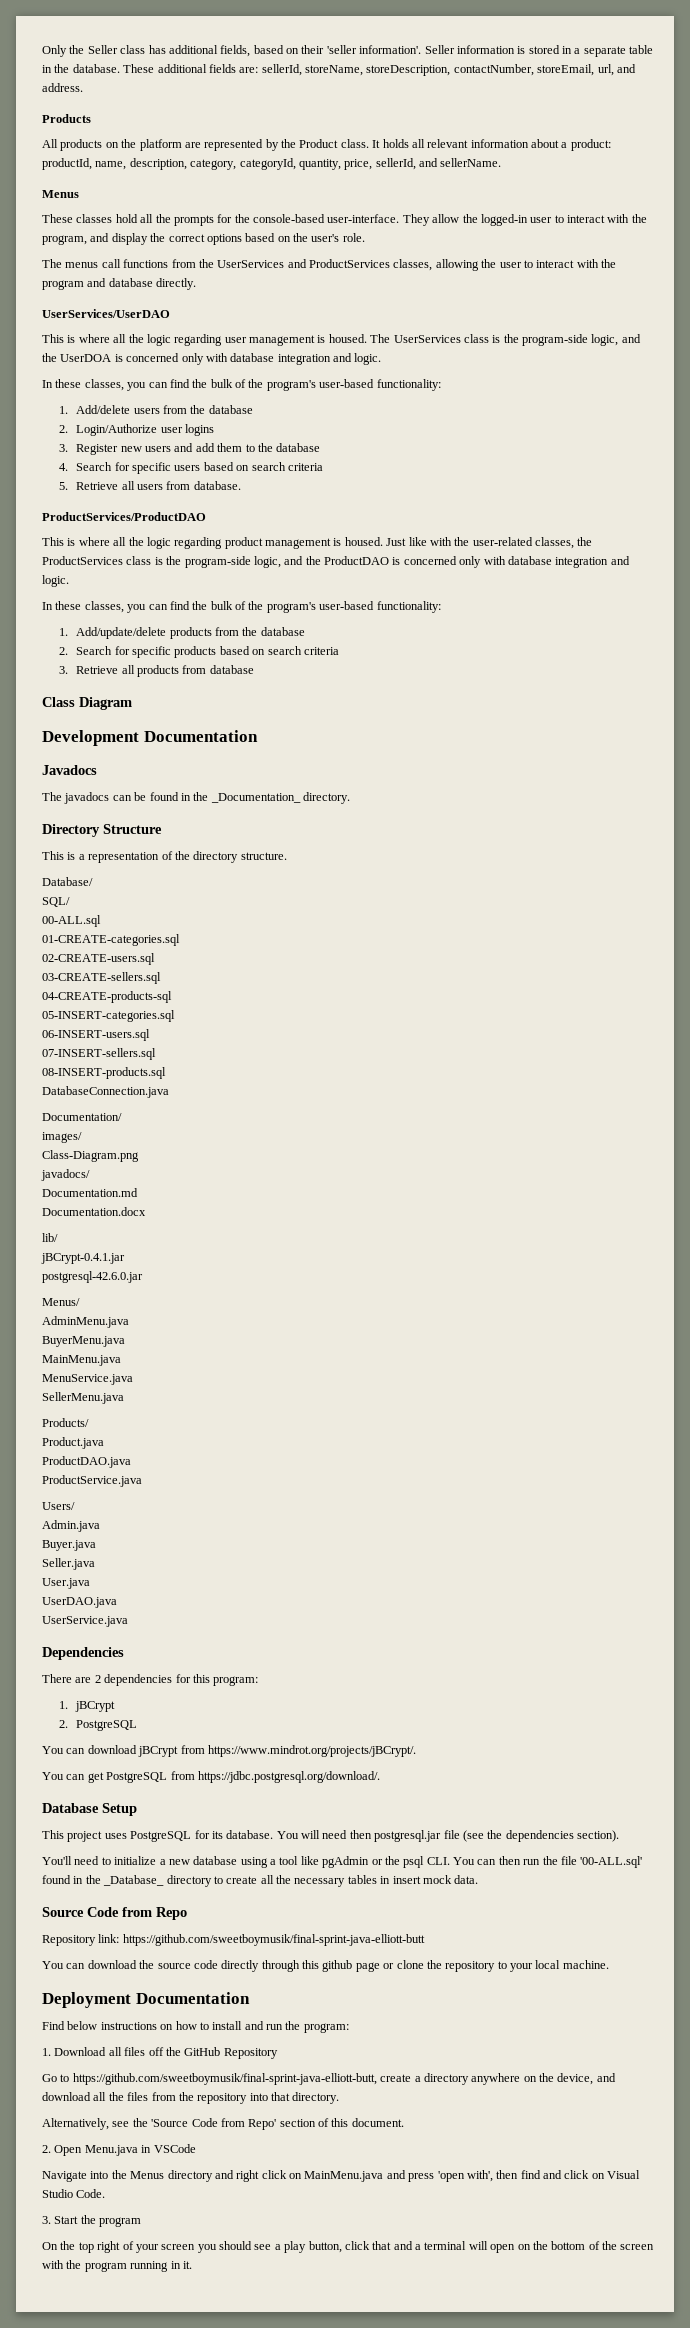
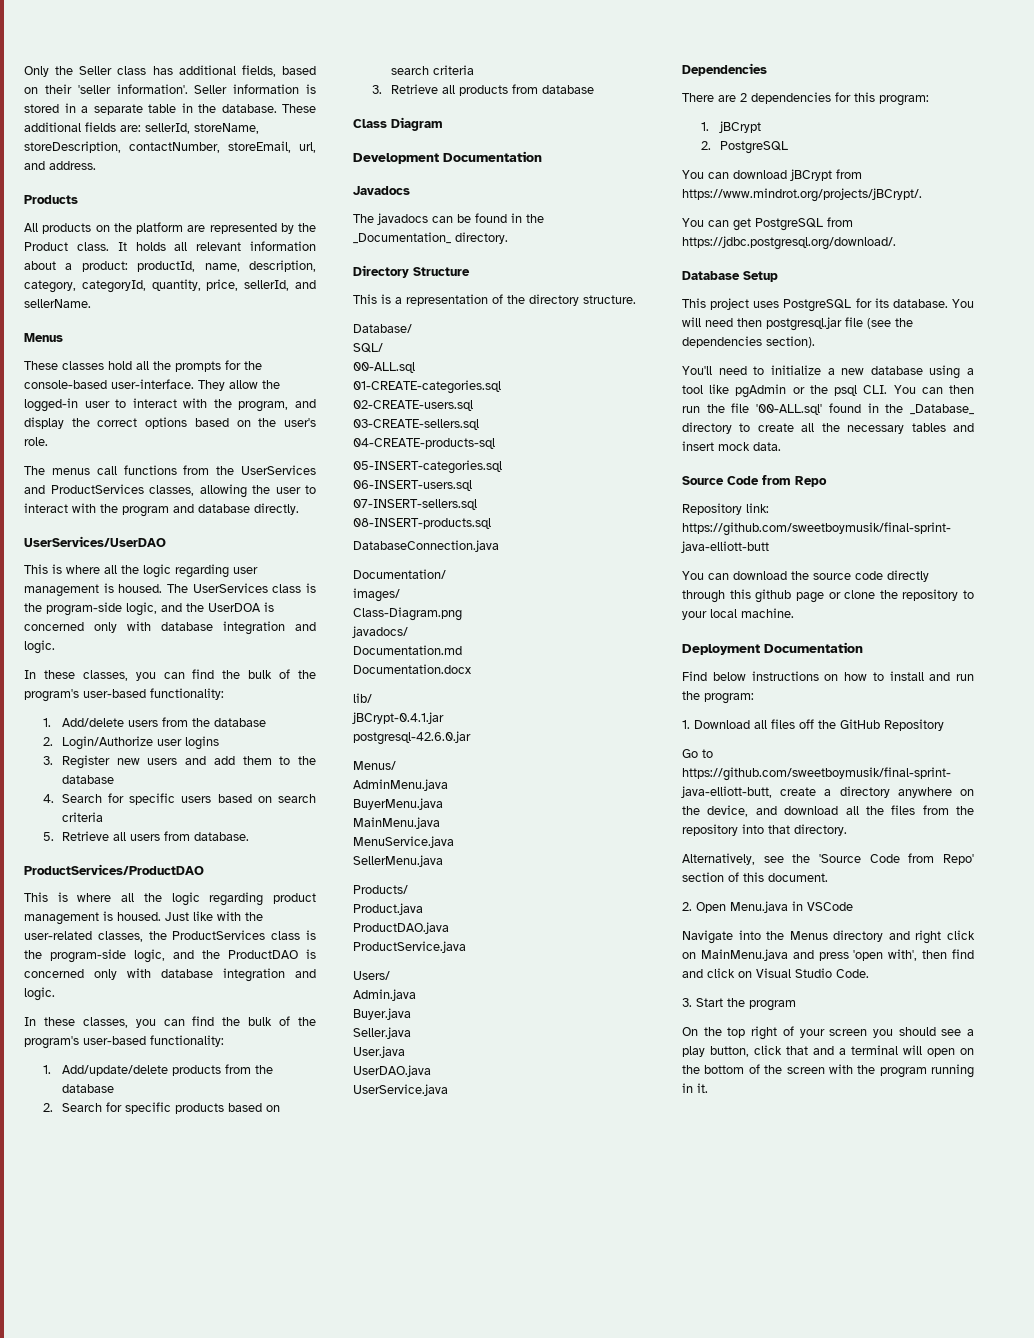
- You'll need to initialize a new database using a tool like pgAdmin or the psql CLI. You can then run the file '00-ALL.sql' found in the _Database_ directory to create all the necessary tables in insert mock data.
+ You'll need to initialize a new database using a tool like pgAdmin or the psql CLI. You can then run the file '00-ALL.sql' found in the _Database_ directory to create all the necessary tables and insert mock data.

